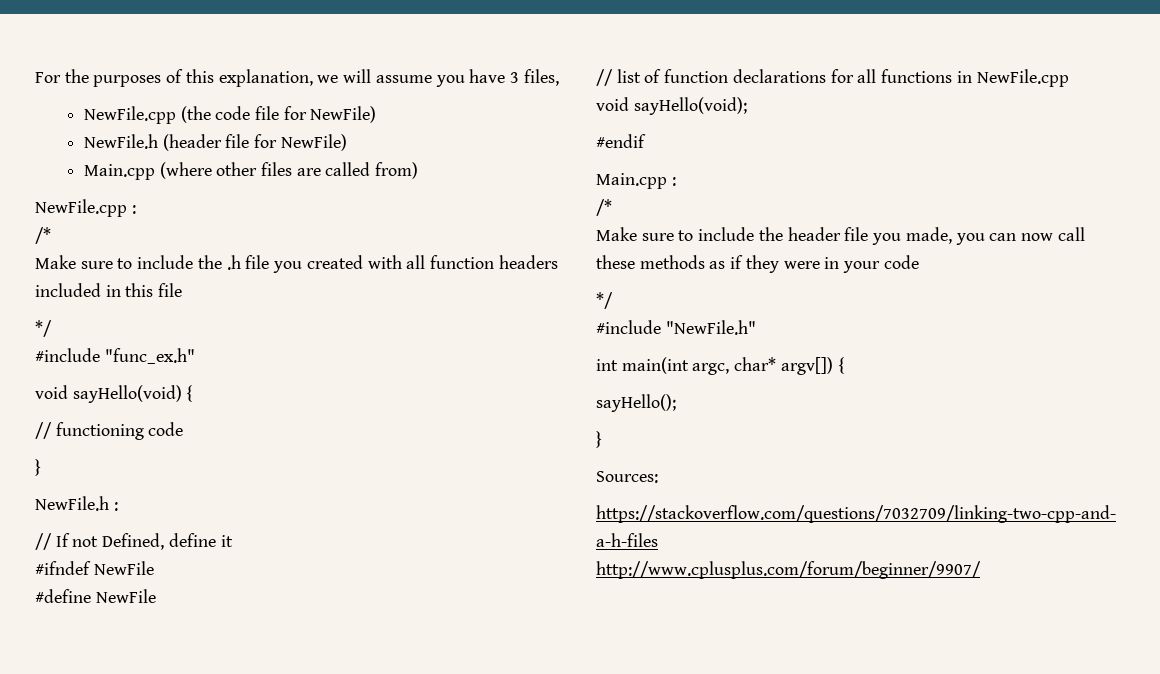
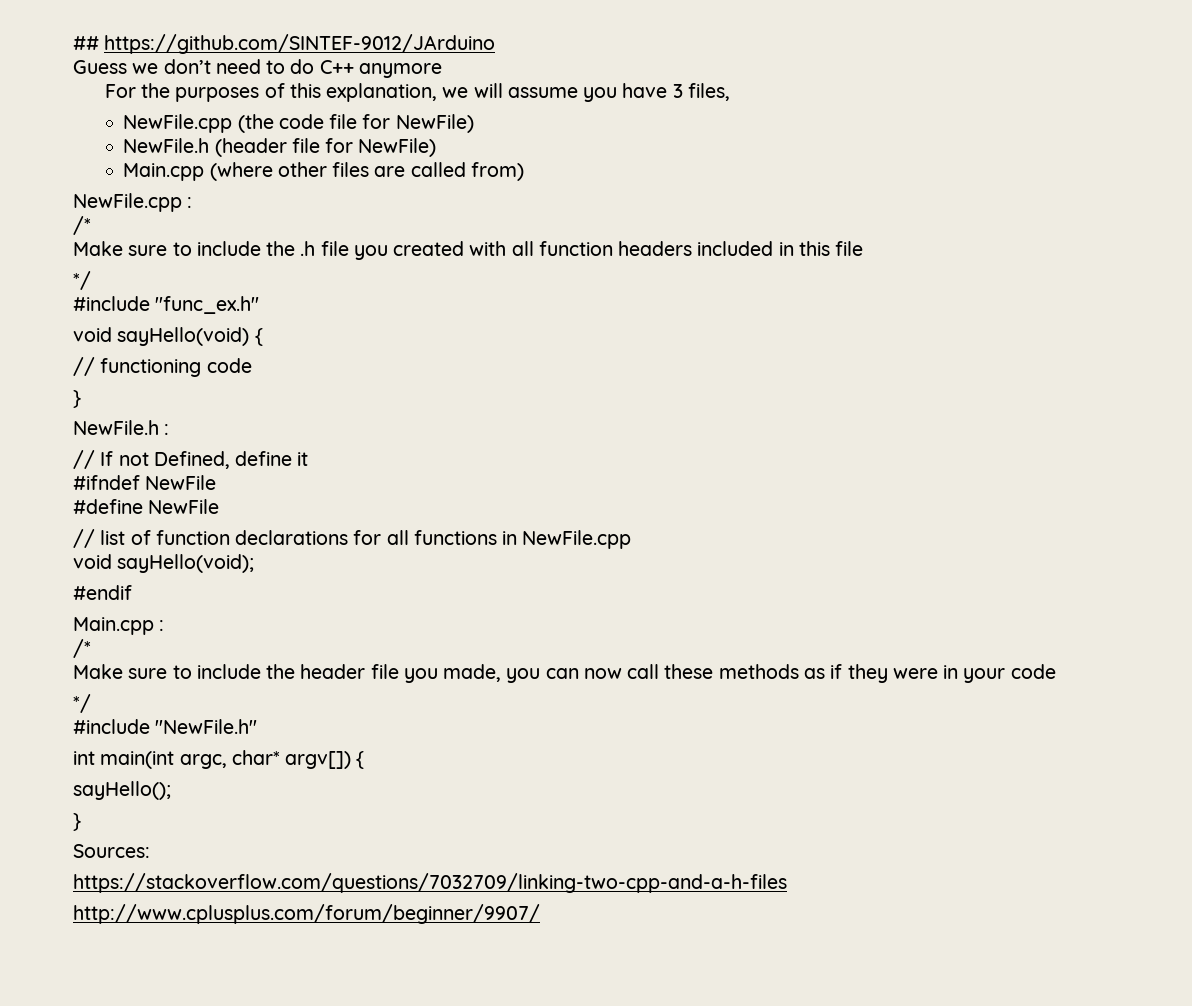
+ ## https://github.com/SINTEF-9012/JArduino
+ Guess we don’t need to do C++ anymore

